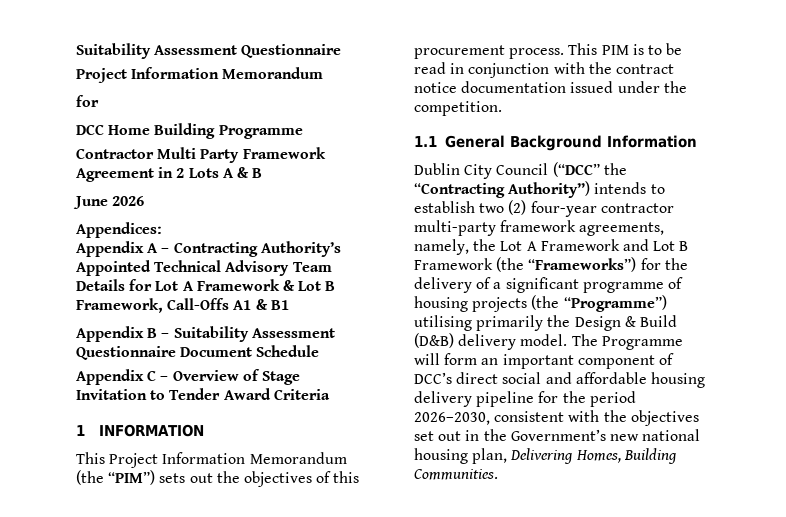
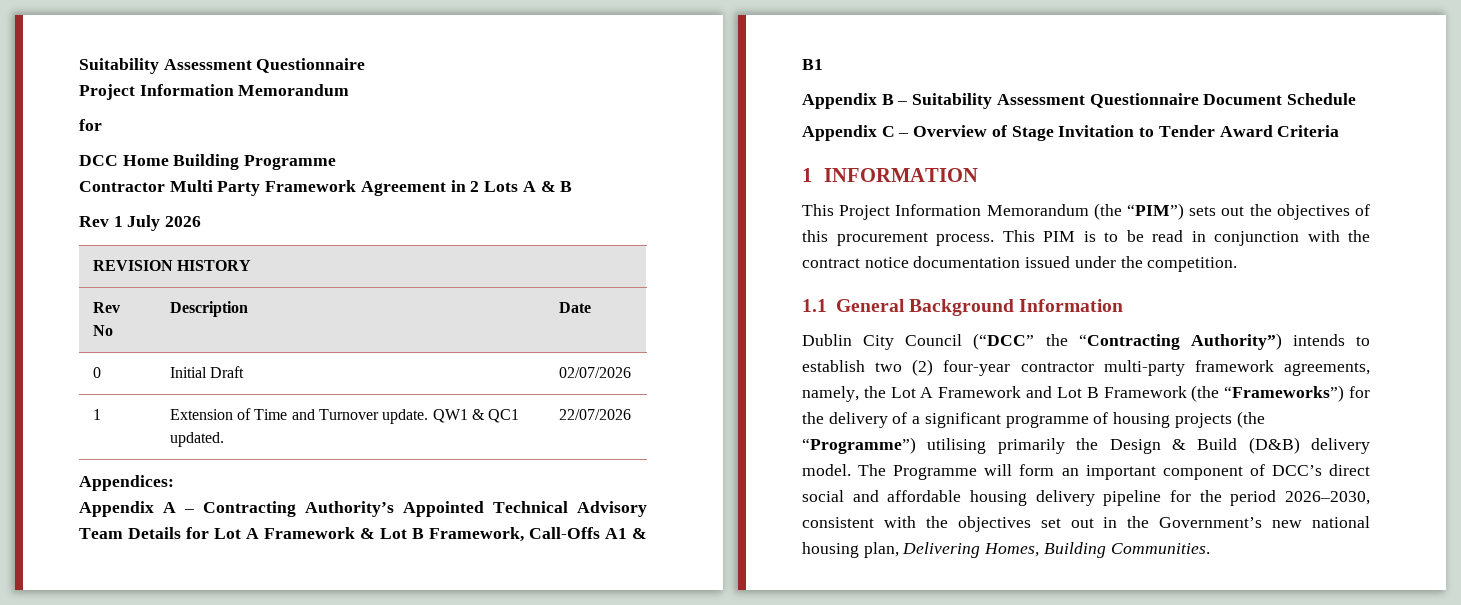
- June 2026
+ Rev 1 July 2026
+ REVISION HISTORY
+ Rev No | Description | Date
+ 0 | Initial Draft | 02/07/2026
+ 1 | Extension of Time and Turnover update. QW1 & QC1 updated. | 22/07/2026

